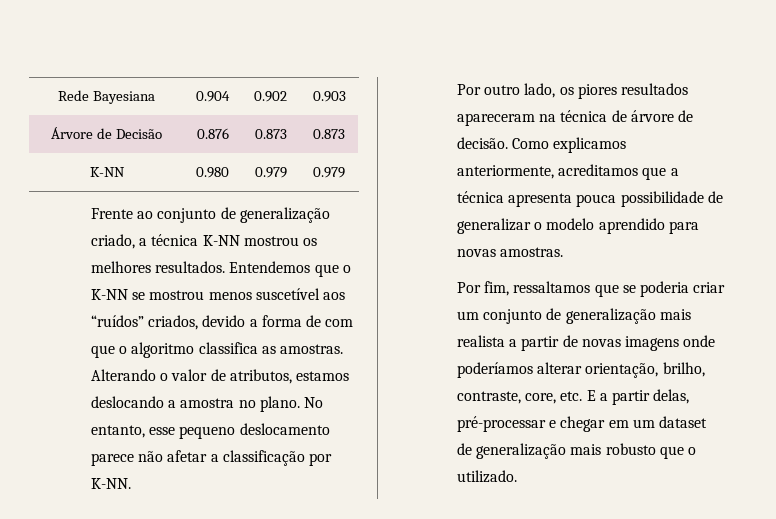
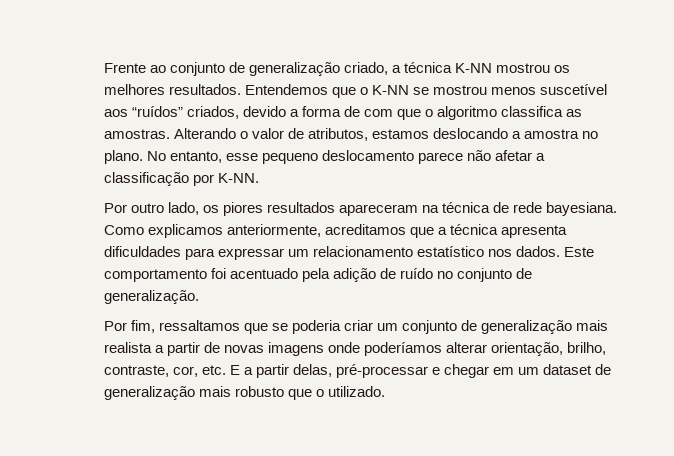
- Rede Bayesiana | 0.904 | 0.902 | 0.903
- Árvore de Decisão | 0.876 | 0.873 | 0.873
- K-NN | 0.980 | 0.979 | 0.979
- Por outro lado, os piores resultados apareceram na técnica de árvore de decisão.
+ Por outro lado, os piores resultados apareceram na técnica de rede bayesiana.
- Como explicamos anteriormente, acreditamos que a técnica apresenta pouca possibilidade de generalizar o modelo aprendido para novas amostras.
+ Como explicamos anteriormente, acreditamos que a técnica apresenta dificuldades para expressar um relacionamento estatístico nos dados. Este comportamento foi acentuado pela adição de ruído no conjunto de generalização.
- Por fim, ressaltamos que se poderia criar um conjunto de generalização mais realista a partir de novas imagens onde poderíamos alterar orientação, brilho, contraste, core, etc. E a partir delas, pré-processar e chegar em um dataset de generalização mais robusto que o utilizado.
+ Por fim, ressaltamos que se poderia criar um conjunto de generalização mais realista a partir de novas imagens onde poderíamos alterar orientação, brilho, contraste, cor, etc. E a partir delas, pré-processar e chegar em um dataset de generalização mais robusto que o utilizado.

